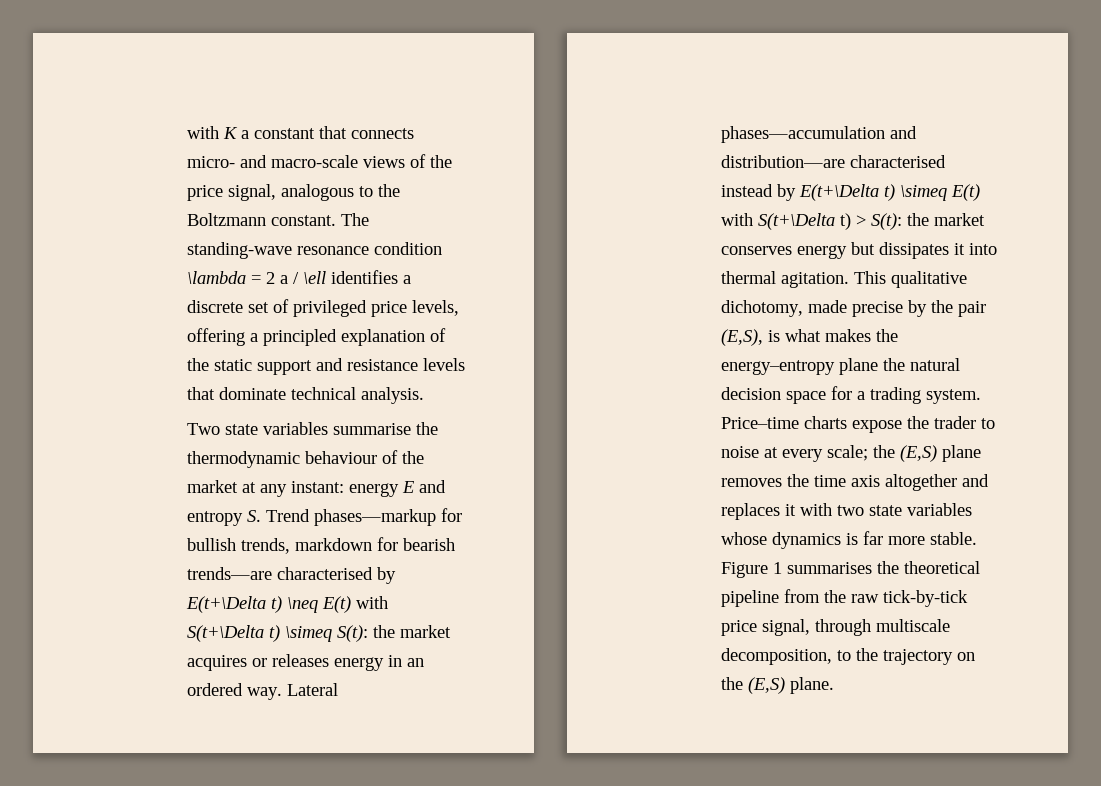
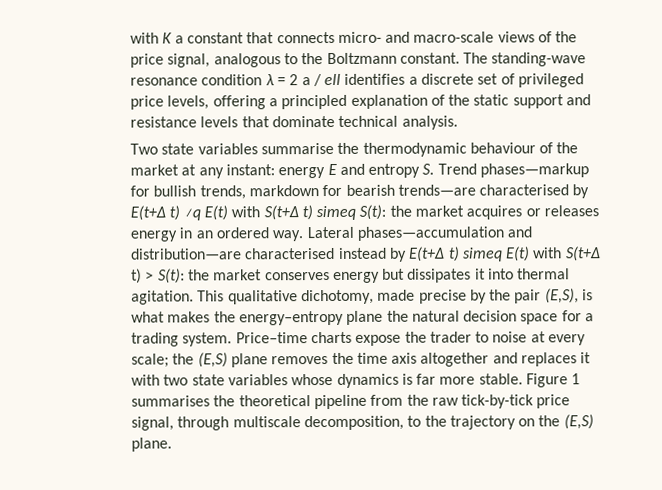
- The standing-wave resonance condition \lambda = 2 a / \ell identifies a discrete set of privileged price levels, offering a principled explanation of the static support and resistance levels that dominate technical analysis.
+ The standing-wave resonance condition λ = 2 a / ell identifies a discrete set of privileged price levels, offering a principled explanation of the static support and resistance levels that dominate technical analysis.
- Two state variables summarise the thermodynamic behaviour of the market at any instant: energy E and entropy S. Trend phases—markup for bullish trends, markdown for bearish trends—are characterised by E(t+\Delta t) \neq E(t) with S(t+\Delta t) \simeq S(t): the market acquires or releases energy in an ordered way.
+ Two state variables summarise the thermodynamic behaviour of the market at any instant: energy E and entropy S. Trend phases—markup for bullish trends, markdown for bearish trends—are characterised by E(t+Δ t) ≠q E(t) with S(t+Δ t) simeq S(t): the market acquires or releases energy in an ordered way.
- Lateral phases—accumulation and distribution—are characterised instead by E(t+\Delta t) \simeq E(t) with S(t+\Delta t) > S(t): the market conserves energy but dissipates it into thermal agitation.
+ Lateral phases—accumulation and distribution—are characterised instead by E(t+Δ t) simeq E(t) with S(t+Δ t) > S(t): the market conserves energy but dissipates it into thermal agitation.

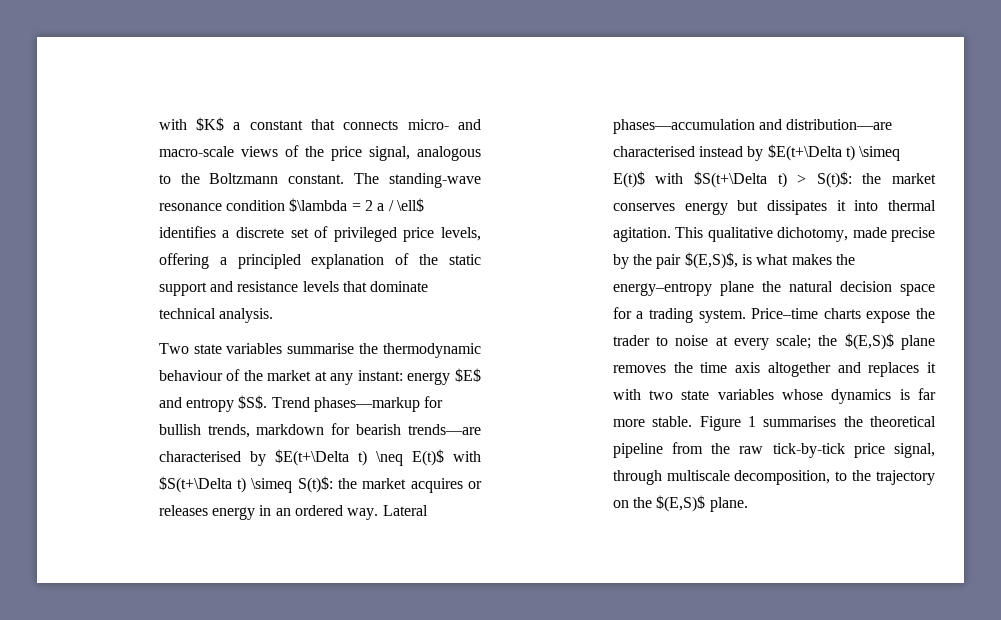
- with K a constant that connects micro- and macro-scale views of the price signal, analogous to the Boltzmann constant.
+ with $K$ a constant that connects micro- and macro-scale views of the price signal, analogous to the Boltzmann constant.
- The standing-wave resonance condition λ = 2 a / ell identifies a discrete set of privileged price levels, offering a principled explanation of the static support and resistance levels that dominate technical analysis.
+ The standing-wave resonance condition $\lambda = 2 a / \ell$ identifies a discrete set of privileged price levels, offering a principled explanation of the static support and resistance levels that dominate technical analysis.
- Two state variables summarise the thermodynamic behaviour of the market at any instant: energy E and entropy S. Trend phases—markup for bullish trends, markdown for bearish trends—are characterised by E(t+Δ t) ≠q E(t) with S(t+Δ t) simeq S(t): the market acquires or releases energy in an ordered way.
+ Two state variables summarise the thermodynamic behaviour of the market at any instant: energy $E$ and entropy $S$. Trend phases—markup for bullish trends, markdown for bearish trends—are characterised by $E(t+\Delta t) \neq E(t)$ with $S(t+\Delta t) \simeq S(t)$: the market acquires or releases energy in an ordered way.
- Lateral phases—accumulation and distribution—are characterised instead by E(t+Δ t) simeq E(t) with S(t+Δ t) > S(t): the market conserves energy but dissipates it into thermal agitation.
+ Lateral phases—accumulation and distribution—are characterised instead by $E(t+\Delta t) \simeq E(t)$ with $S(t+\Delta t) > S(t)$: the market conserves energy but dissipates it into thermal agitation.
- This qualitative dichotomy, made precise by the pair (E,S), is what makes the energy–entropy plane the natural decision space for a trading system.
+ This qualitative dichotomy, made precise by the pair $(E,S)$, is what makes the energy–entropy plane the natural decision space for a trading system.
- Price–time charts expose the trader to noise at every scale; the (E,S) plane removes the time axis altogether and replaces it with two state variables whose dynamics is far more stable.
+ Price–time charts expose the trader to noise at every scale; the $(E,S)$ plane removes the time axis altogether and replaces it with two state variables whose dynamics is far more stable.
- Figure 1 summarises the theoretical pipeline from the raw tick-by-tick price signal, through multiscale decomposition, to the trajectory on the (E,S) plane.
+ Figure 1 summarises the theoretical pipeline from the raw tick-by-tick price signal, through multiscale decomposition, to the trajectory on the $(E,S)$ plane.

